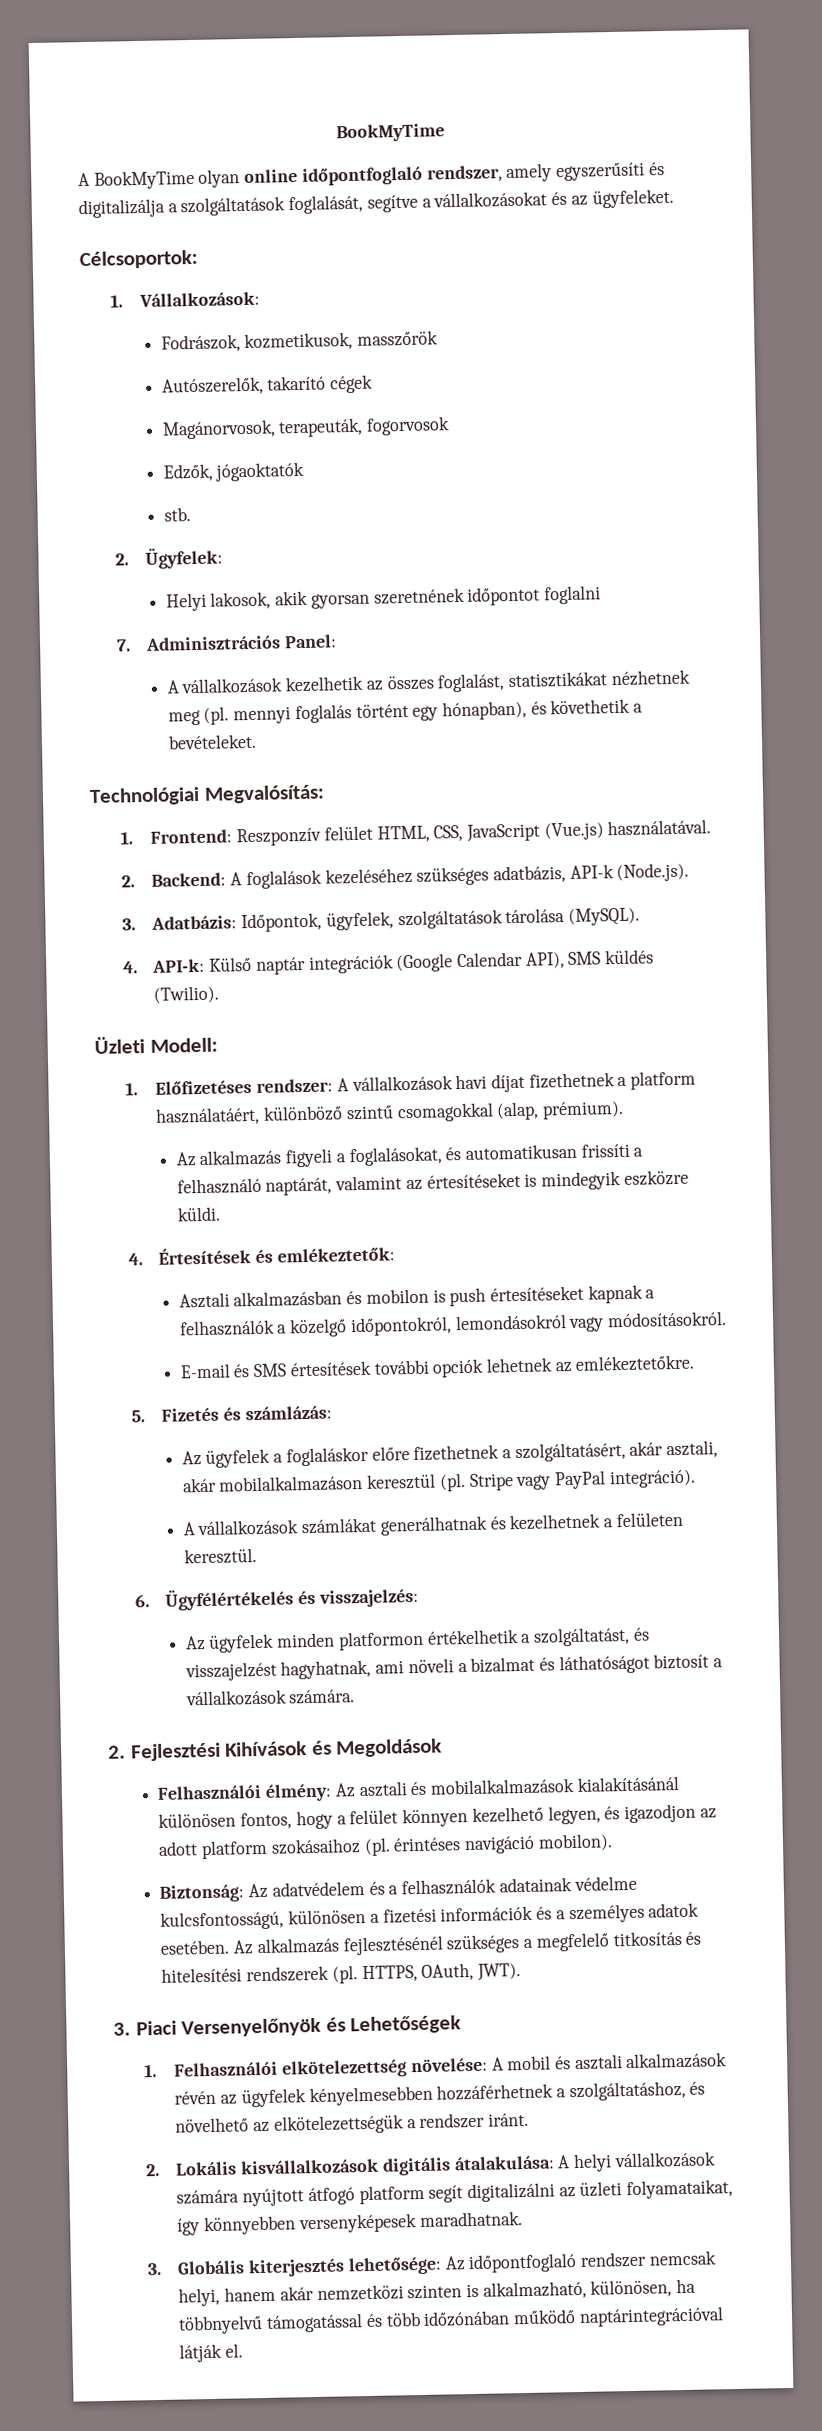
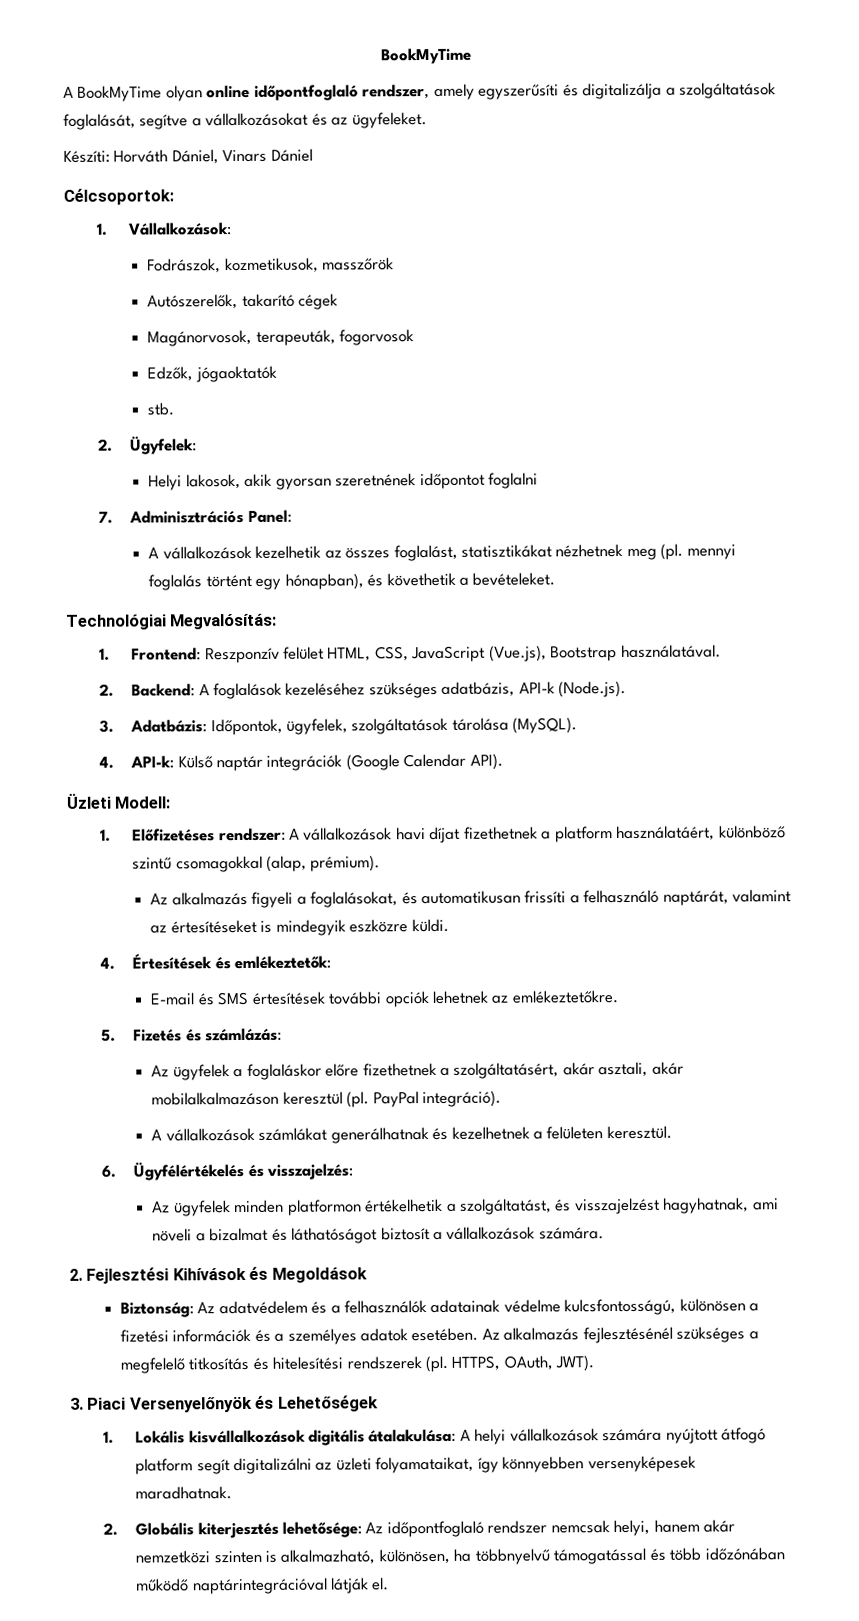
+ Készíti: Horváth Dániel, Vinars Dániel
- 1. Frontend: Reszponzív felület HTML, CSS, JavaScript (Vue.js) használatával.
+ 1. Frontend: Reszponzív felület HTML, CSS, JavaScript (Vue.js), Bootstrap használatával.
- 4. API-k: Külső naptár integrációk (Google Calendar API), SMS küldés (Twilio).
+ 4. API-k: Külső naptár integrációk (Google Calendar API).
- Asztali alkalmazásban és mobilon is push értesítéseket kapnak a felhasználók a közelgő időpontokról, lemondásokról vagy módosításokról.
- Stripe vagy PayPal integráció).
+ PayPal integráció).
- Felhasználói élmény: Az asztali és mobilalkalmazások kialakításánál különösen fontos, hogy a felület könnyen kezelhető legyen, és igazodjon az adott platform szokásaihoz (pl. érintéses navigáció mobilon).
- 1. Felhasználói elkötelezettség növelése: A mobil és asztali alkalmazások révén az ügyfelek kényelmesebben hozzáférhetnek a szolgáltatáshoz, és növelhető az elkötelezettségük a rendszer iránt.
- 2. Lokális kisvállalkozások digitális átalakulása: A helyi vállalkozások számára nyújtott átfogó platform segít digitalizálni az üzleti folyamataikat, így könnyebben versenyképesek maradhatnak.
+ 1. Lokális kisvállalkozások digitális átalakulása: A helyi vállalkozások számára nyújtott átfogó platform segít digitalizálni az üzleti folyamataikat, így könnyebben versenyképesek maradhatnak.
- 3. Globális kiterjesztés lehetősége: Az időpontfoglaló rendszer nemcsak helyi, hanem akár nemzetközi szinten is alkalmazható, különösen, ha többnyelvű támogatással és több időzónában működő naptárintegrációval látják el.
+ 2. Globális kiterjesztés lehetősége: Az időpontfoglaló rendszer nemcsak helyi, hanem akár nemzetközi szinten is alkalmazható, különösen, ha többnyelvű támogatással és több időzónában működő naptárintegrációval látják el.

